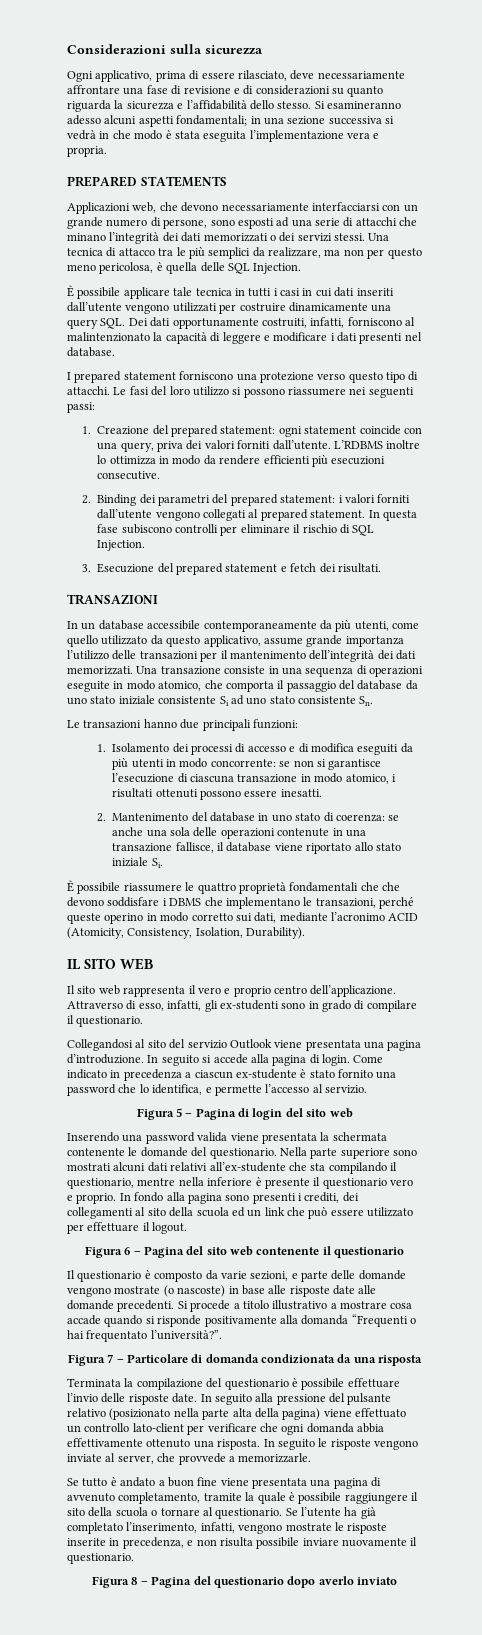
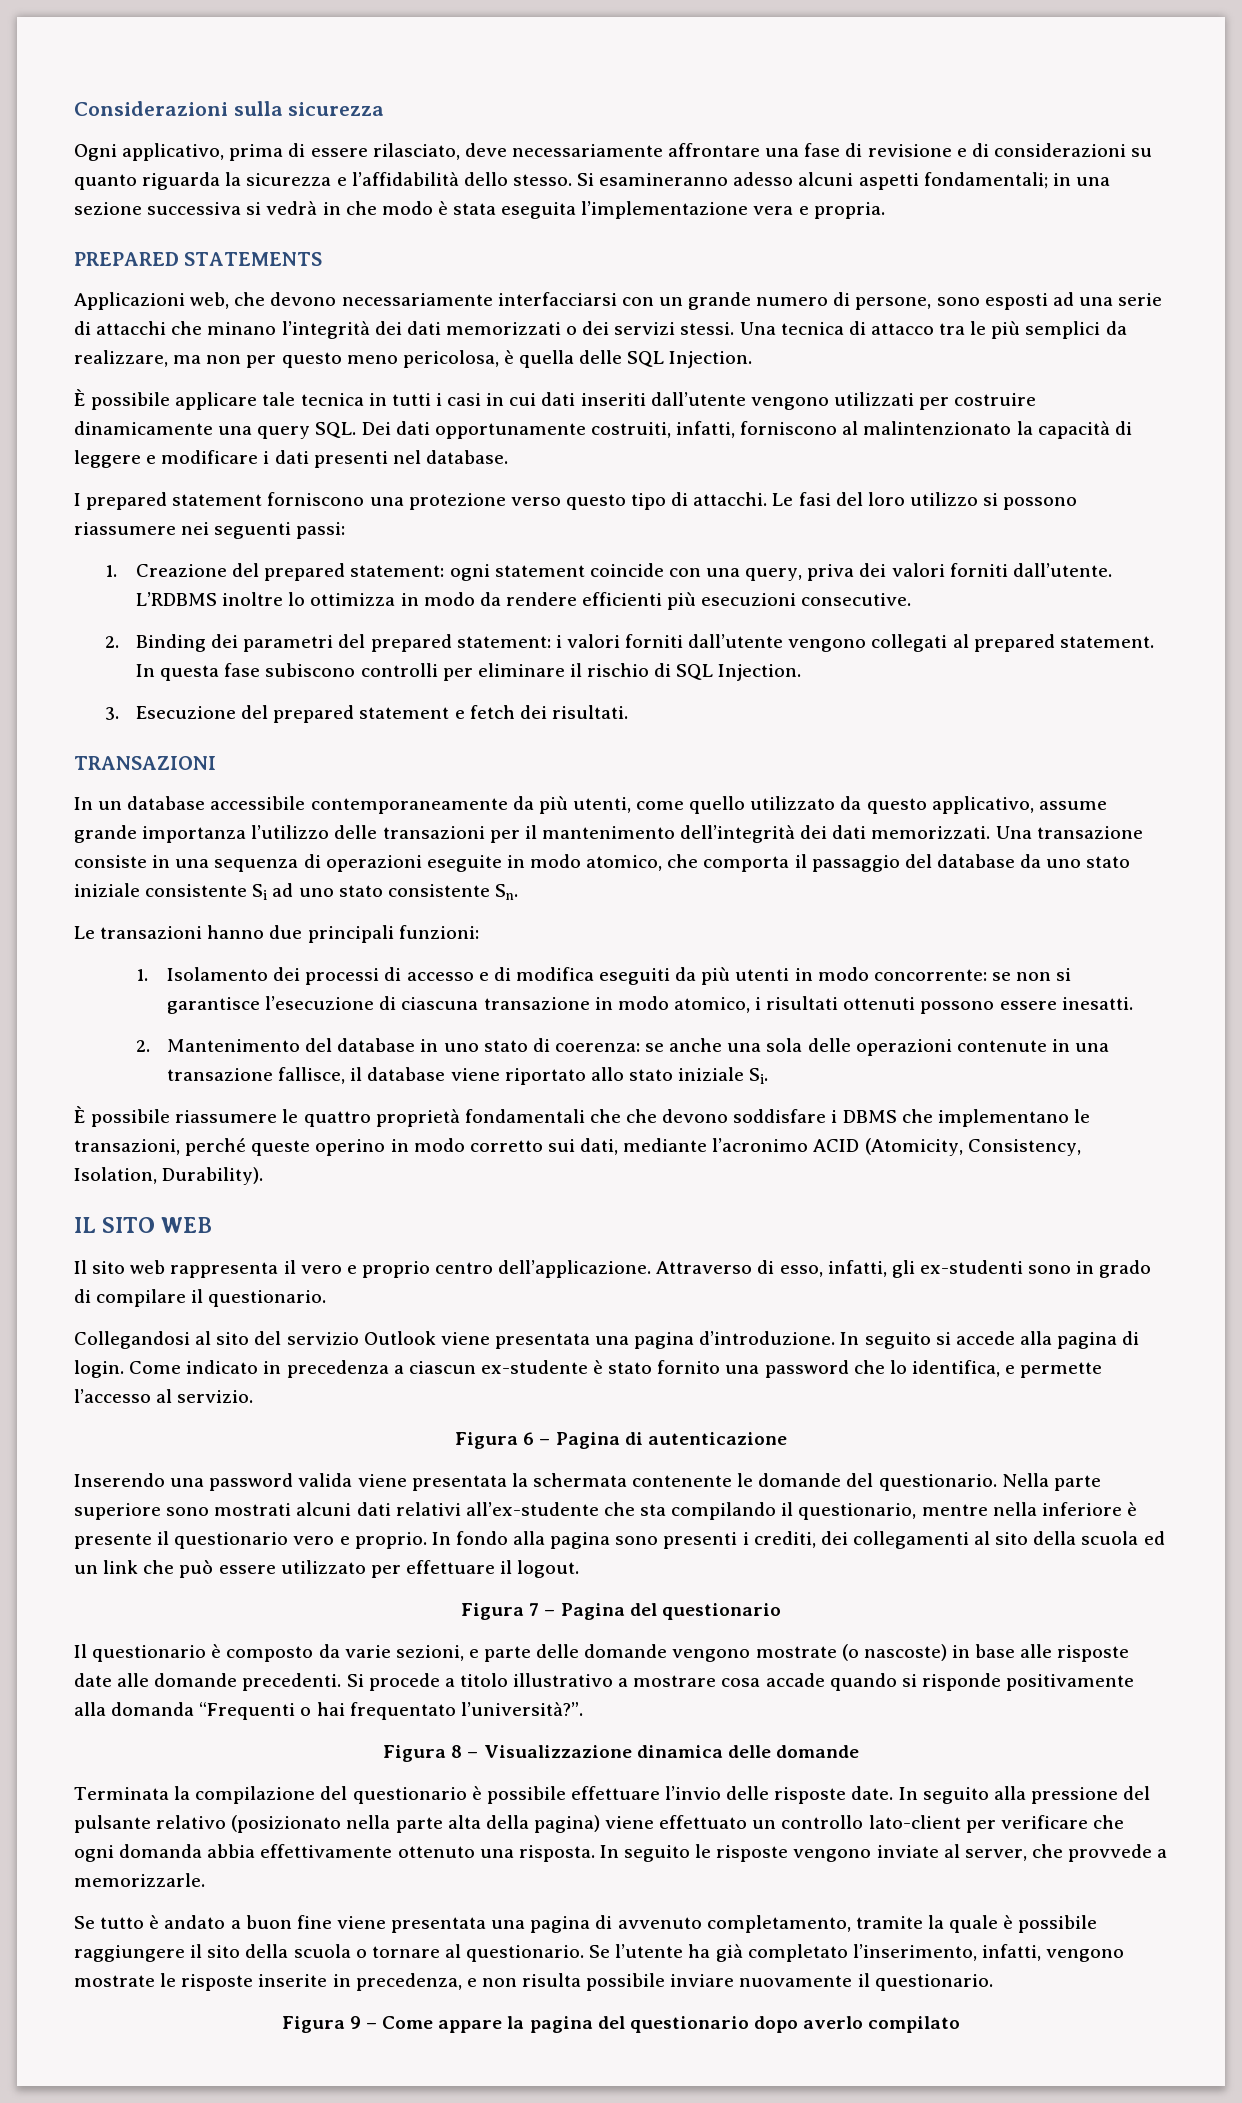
- Figura 5 – Pagina di login del sito web
+ Figura 6 – Pagina di autenticazione
- Figura 6 – Pagina del sito web contenente il questionario
+ Figura 7 – Pagina del questionario
- Figura 7 – Particolare di domanda condizionata da una risposta
+ Figura 8 – Visualizzazione dinamica delle domande
- Figura 8 – Pagina del questionario dopo averlo inviato
+ Figura 9 – Come appare la pagina del questionario dopo averlo compilato

